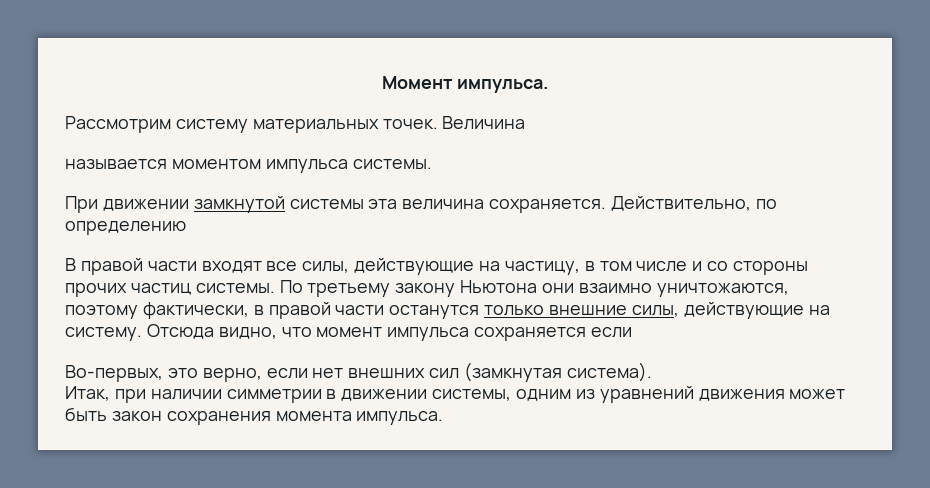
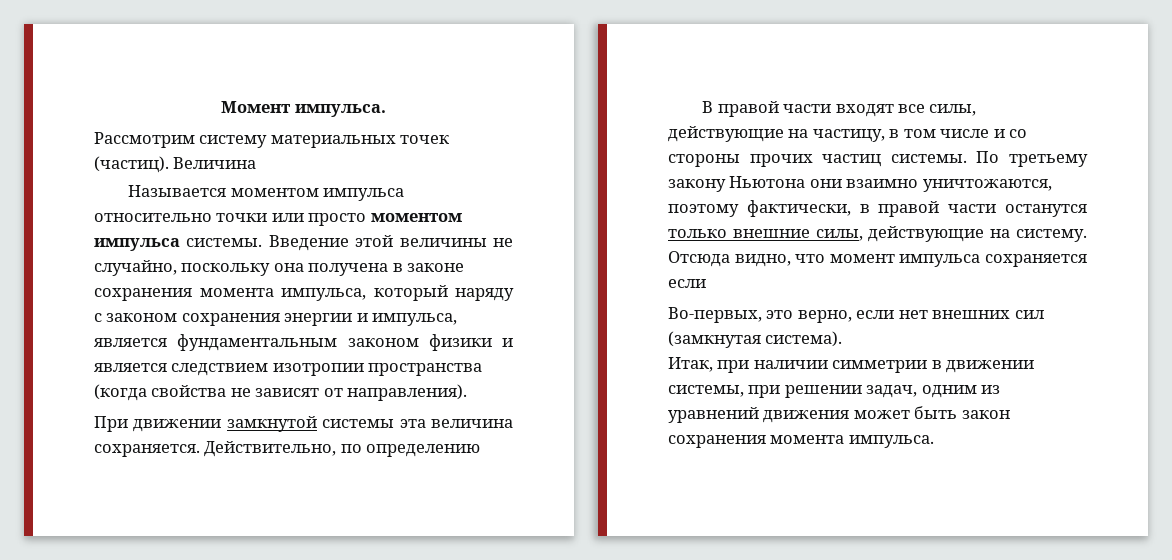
- Рассмотрим систему материальных точек.
+ Рассмотрим систему материальных точек (частиц).
- называется моментом импульса системы.
+ Называется моментом импульса относительно точки или просто моментом импульса системы. Введение этой величины не случайно, поскольку она получена в законе сохранения момента импульса, который наряду с законом сохранения энергии и импульса, является фундаментальным законом физики и является следствием изотропии пространства (когда свойства не зависят от направления).
- Итак, при наличии симметрии в движении системы, одним из уравнений движения может быть закон сохранения момента импульса.
+ Итак, при наличии симметрии в движении системы, при решении задач, одним из уравнений движения может быть закон сохранения момента импульса.

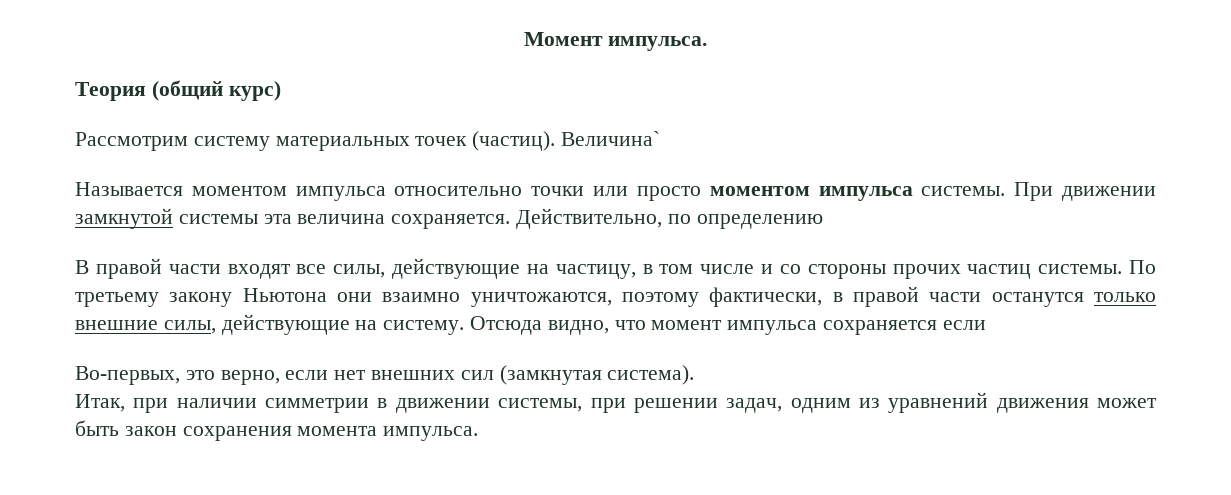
+ Теория (общий курс)
- Величина
+ Величина`
- Называется моментом импульса относительно точки или просто моментом импульса системы. Введение этой величины не случайно, поскольку она получена в законе сохранения момента импульса, который наряду с законом сохранения энергии и импульса, является фундаментальным законом физики и является следствием изотропии пространства (когда свойства не зависят от направления).
- При движении замкнутой системы эта величина сохраняется.
+ Называется моментом импульса относительно точки или просто моментом импульса системы. При движении замкнутой системы эта величина сохраняется.

